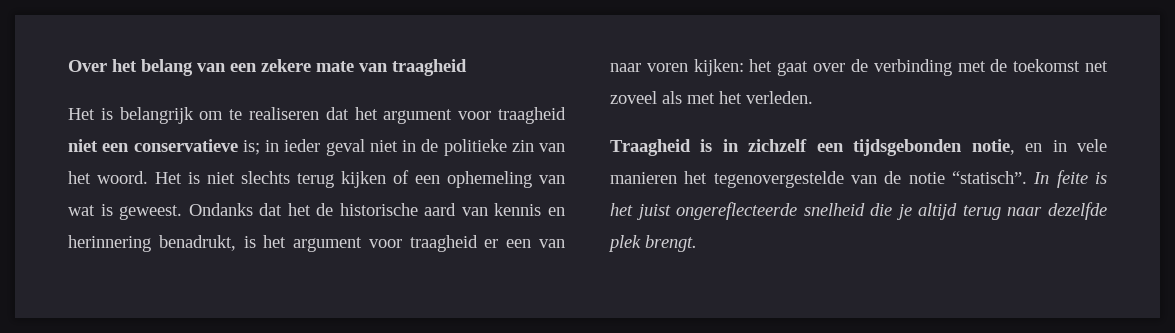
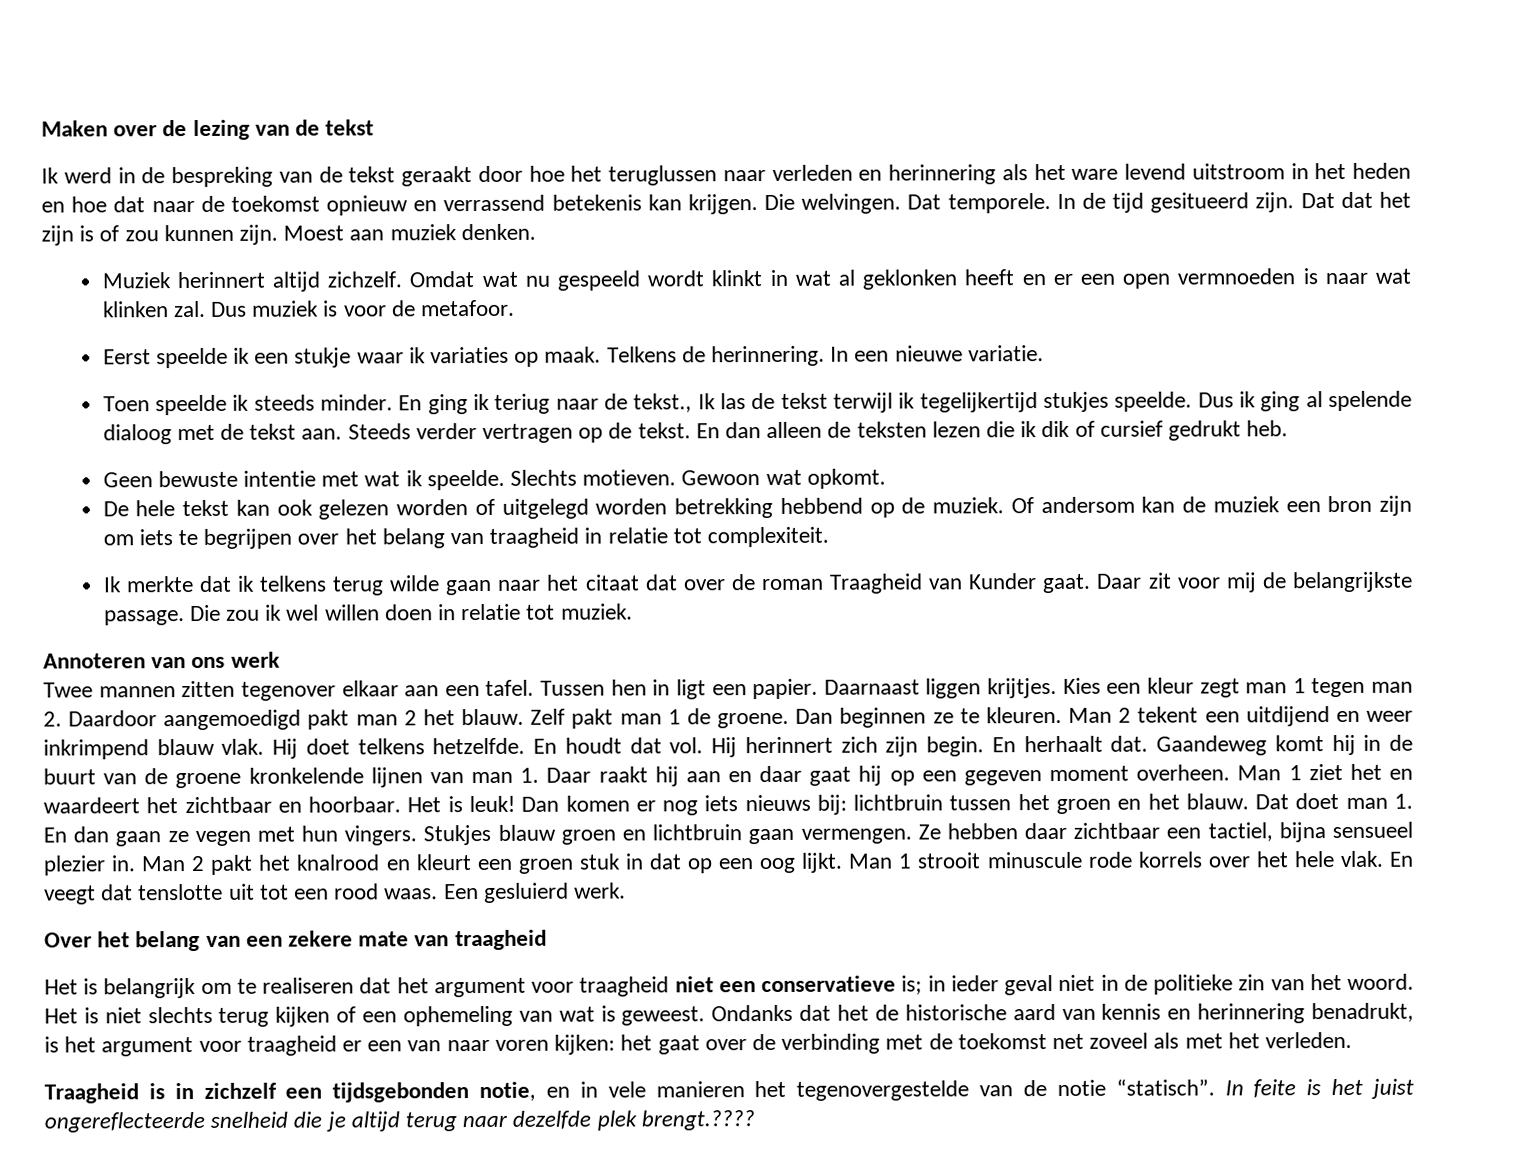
+ Maken over de lezing van de tekst
+ Ik werd in de bespreking van de tekst geraakt door hoe het teruglussen naar verleden en herinnering als het ware levend uitstroom in het heden en hoe dat naar de toekomst opnieuw en verrassend betekenis kan krijgen. Die welvingen. Dat temporele. In de tijd gesitueerd zijn. Dat dat het zijn is of zou kunnen zijn. Moest aan muziek denken.
+ Muziek herinnert altijd zichzelf. Omdat wat nu gespeeld wordt klinkt in wat al geklonken heeft en er een open vermnoeden is naar wat klinken zal. Dus muziek is voor de metafoor.
+ Eerst speelde ik een stukje waar ik variaties op maak. Telkens de herinnering. In een nieuwe variatie.
+ Toen speelde ik steeds minder. En ging ik teriug naar de tekst., Ik las de tekst terwijl ik tegelijkertijd stukjes speelde. Dus ik ging al spelende dialoog met de tekst aan. Steeds verder vertragen op de tekst. En dan alleen de teksten lezen die ik dik of cursief gedrukt heb.
+ Geen bewuste intentie met wat ik speelde. Slechts motieven. Gewoon wat opkomt.
+ De hele tekst kan ook gelezen worden of uitgelegd worden betrekking hebbend op de muziek. Of andersom kan de muziek een bron zijn om iets te begrijpen over het belang van traagheid in relatie tot complexiteit.
+ Ik merkte dat ik telkens terug wilde gaan naar het citaat dat over de roman Traagheid van Kunder gaat. Daar zit voor mij de belangrijkste passage. Die zou ik wel willen doen in relatie tot muziek.
+ Annoteren van ons werk
+ Twee mannen zitten tegenover elkaar aan een tafel. Tussen hen in ligt een papier. Daarnaast liggen krijtjes. Kies een kleur zegt man 1 tegen man 2. Daardoor aangemoedigd pakt man 2 het blauw. Zelf pakt man 1 de groene. Dan beginnen ze te kleuren. Man 2 tekent een uitdijend en weer inkrimpend blauw vlak. Hij doet telkens hetzelfde. En houdt dat vol. Hij herinnert zich zijn begin. En herhaalt dat. Gaandeweg komt hij in de buurt van de groene kronkelende lijnen van man 1. Daar raakt hij aan en daar gaat hij op een gegeven moment overheen. Man 1 ziet het en waardeert het zichtbaar en hoorbaar. Het is leuk! Dan komen er nog iets nieuws bij: lichtbruin tussen het groen en het blauw. Dat doet man 1. En dan gaan ze vegen met hun vingers. Stukjes blauw groen en lichtbruin gaan vermengen. Ze hebben daar zichtbaar een tactiel, bijna sensueel plezier in. Man 2 pakt het knalrood en kleurt een groen stuk in dat op een oog lijkt. Man 1 strooit minuscule rode korrels over het hele vlak. En veegt dat tenslotte uit tot een rood waas. Een gesluierd werk.
- In feite is het juist ongereflecteerde snelheid die je altijd terug naar dezelfde plek brengt.
+ In feite is het juist ongereflecteerde snelheid die je altijd terug naar dezelfde plek brengt.????

